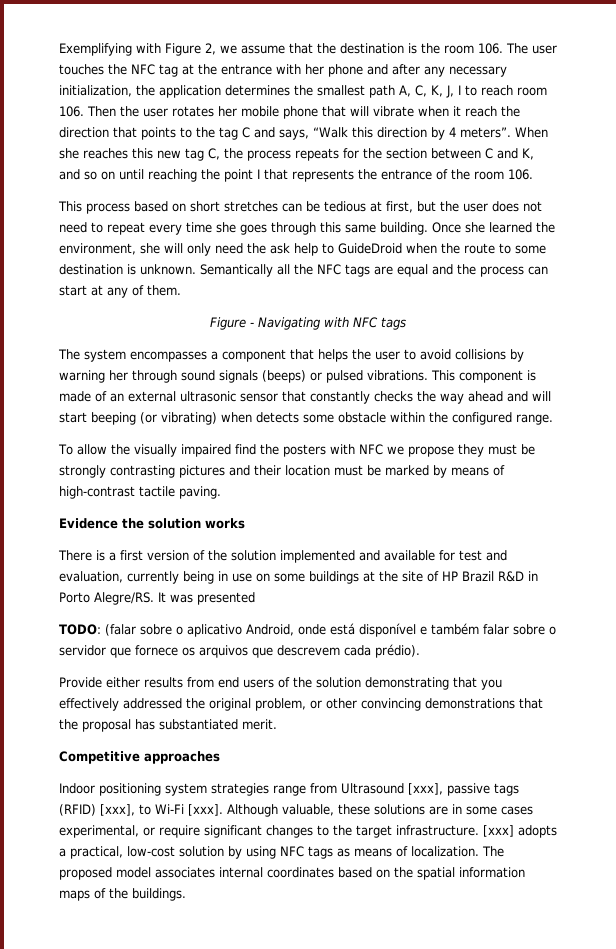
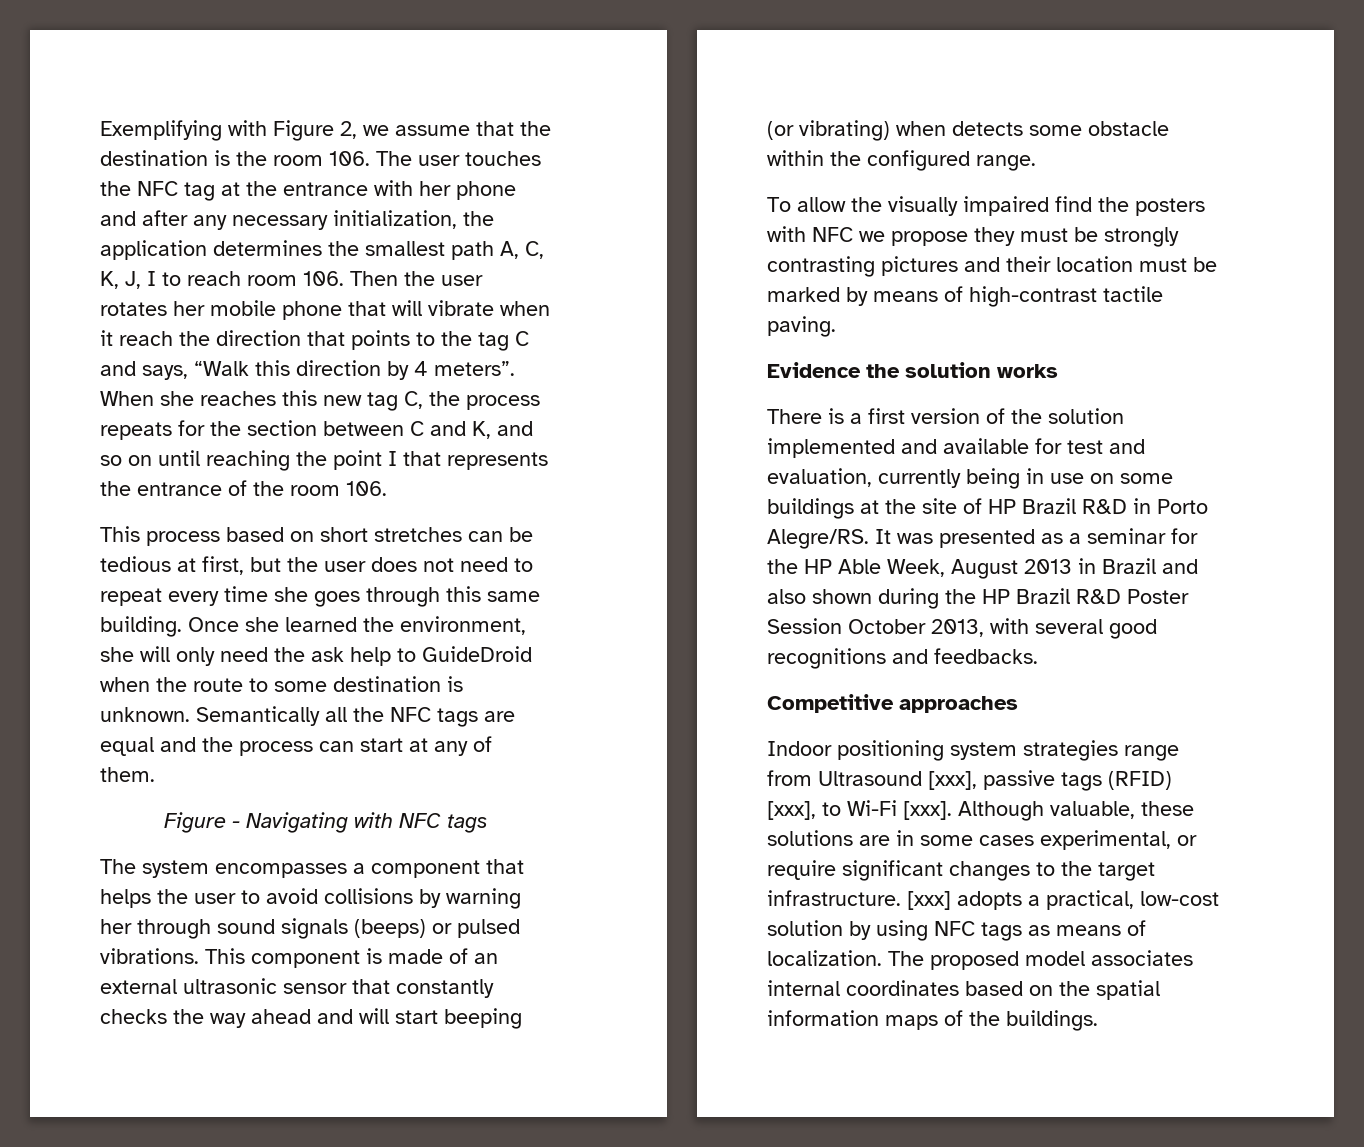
- It was presented
- TODO: (falar sobre o aplicativo Android, onde está disponível e também falar sobre o servidor que fornece os arquivos que descrevem cada prédio).
- Provide either results from end users of the solution demonstrating that you effectively addressed the original problem, or other convincing demonstrations that the proposal has substantiated merit.
+ It was presented as a seminar for the HP Able Week, August 2013 in Brazil and also shown during the HP Brazil R&D Poster Session October 2013, with several good recognitions and feedbacks.

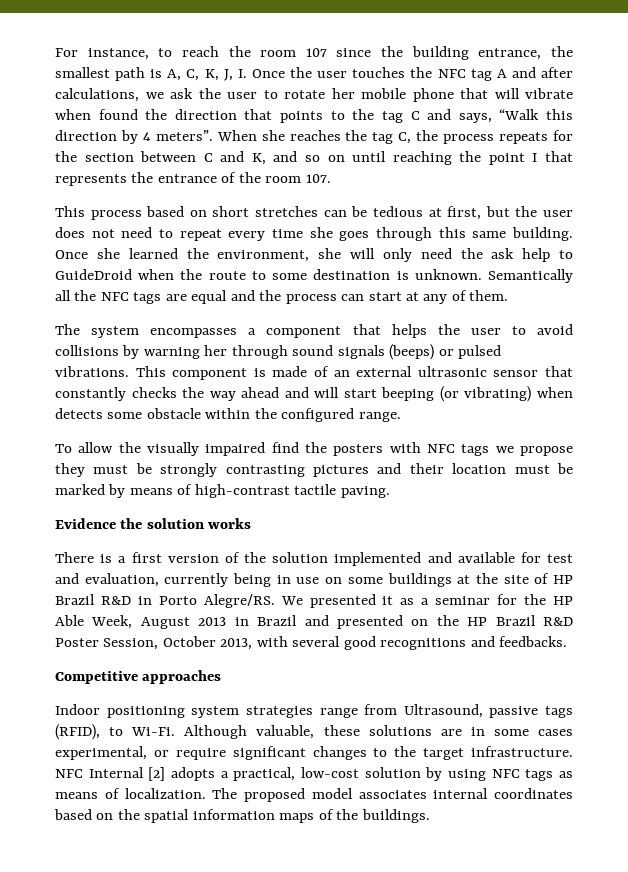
- Exemplifying with Figure 2, we assume that the destination is the room 106. The user touches the NFC tag at the entrance with her phone and after any necessary initialization, the application determines the smallest path A, C, K, J, I to reach room 106. Then the user rotates her mobile phone that will vibrate when it reach the direction that points to the tag C and says, “Walk this direction by 4 meters”.
+ For instance, to reach the room 107 since the building entrance, the smallest path is A, C, K, J, I. Once the user touches the NFC tag A and after calculations, we ask the user to rotate her mobile phone that will vibrate when found the direction that points to the tag C and says, “Walk this direction by 4 meters”.
- When she reaches this new tag C, the process repeats for the section between C and K, and so on until reaching the point I that represents the entrance of the room 106.
+ When she reaches the tag C, the process repeats for the section between C and K, and so on until reaching the point I that represents the entrance of the room 107.
- Figure - Navigating with NFC tags
- To allow the visually impaired find the posters with NFC we propose they must be strongly contrasting pictures and their location must be marked by means of high-contrast tactile paving.
+ To allow the visually impaired find the posters with NFC tags we propose they must be strongly contrasting pictures and their location must be marked by means of high-contrast tactile paving.
- It was presented as a seminar for the HP Able Week, August 2013 in Brazil and also shown during the HP Brazil R&D Poster Session October 2013, with several good recognitions and feedbacks.
+ We presented it as a seminar for the HP Able Week, August 2013 in Brazil and presented on the HP Brazil R&D Poster Session, October 2013, with several good recognitions and feedbacks.
- Indoor positioning system strategies range from Ultrasound [xxx], passive tags (RFID) [xxx], to Wi-Fi [xxx].
+ Indoor positioning system strategies range from Ultrasound, passive tags (RFID), to Wi-Fi.
- [xxx] adopts a practical, low-cost solution by using NFC tags as means of localization.
+ NFC Internal [2] adopts a practical, low-cost solution by using NFC tags as means of localization.

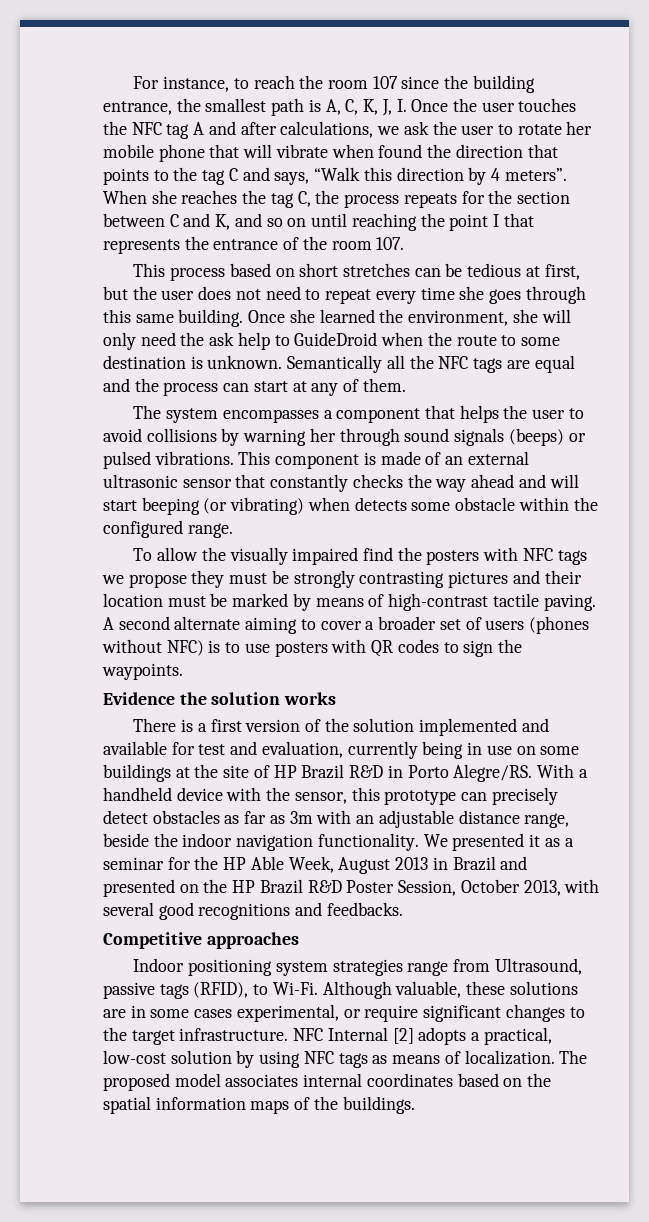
+ A second alternate aiming to cover a broader set of users (phones without NFC) is to use posters with QR codes to sign the waypoints.
+ With a handheld device with the sensor, this prototype can precisely detect obstacles as far as 3m with an adjustable distance range, beside the indoor navigation functionality.

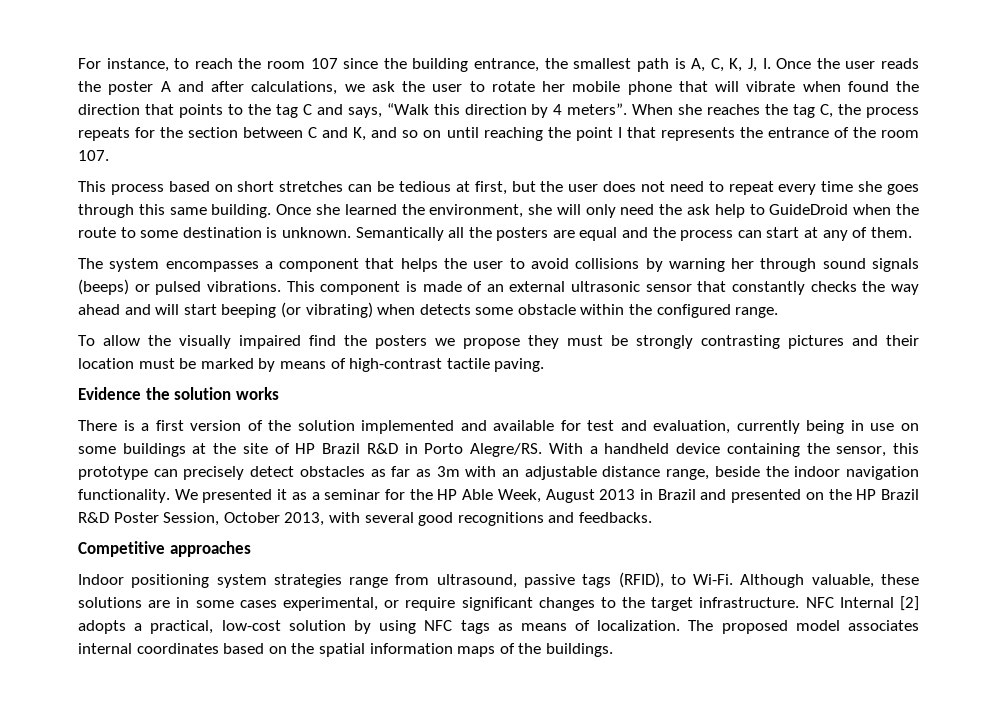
- For instance, to reach the room 107 since the building entrance, the smallest path is A, C, K, J, I. Once the user touches the NFC tag A and after calculations, we ask the user to rotate her mobile phone that will vibrate when found the direction that points to the tag C and says, “Walk this direction by 4 meters”.
+ For instance, to reach the room 107 since the building entrance, the smallest path is A, C, K, J, I. Once the user reads the poster A and after calculations, we ask the user to rotate her mobile phone that will vibrate when found the direction that points to the tag C and says, “Walk this direction by 4 meters”.
- Semantically all the NFC tags are equal and the process can start at any of them.
+ Semantically all the posters are equal and the process can start at any of them.
- To allow the visually impaired find the posters with NFC tags we propose they must be strongly contrasting pictures and their location must be marked by means of high-contrast tactile paving. A second alternate aiming to cover a broader set of users (phones without NFC) is to use posters with QR codes to sign the waypoints.
+ To allow the visually impaired find the posters we propose they must be strongly contrasting pictures and their location must be marked by means of high-contrast tactile paving.
- With a handheld device with the sensor, this prototype can precisely detect obstacles as far as 3m with an adjustable distance range, beside the indoor navigation functionality.
+ With a handheld device containing the sensor, this prototype can precisely detect obstacles as far as 3m with an adjustable distance range, beside the indoor navigation functionality.
- Indoor positioning system strategies range from Ultrasound, passive tags (RFID), to Wi-Fi.
+ Indoor positioning system strategies range from ultrasound, passive tags (RFID), to Wi-Fi.

